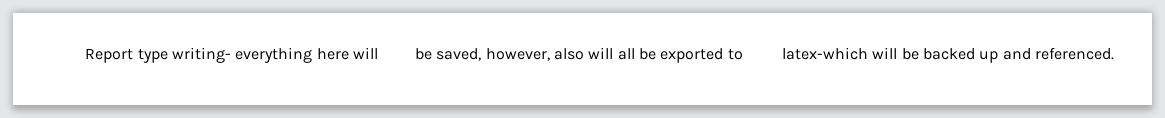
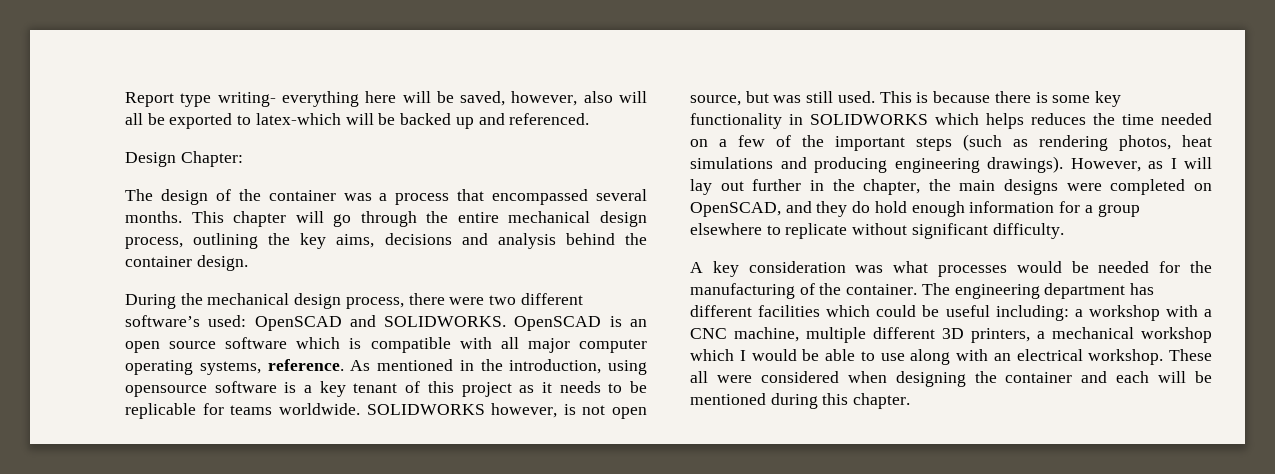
+ Design Chapter:
+ The design of the container was a process that encompassed several months. This chapter will go through the entire mechanical design process, outlining the key aims, decisions and analysis behind the container design.
+ During the mechanical design process, there were two different software’s used: OpenSCAD and SOLIDWORKS. OpenSCAD is an open source software which is compatible with all major computer operating systems, reference. As mentioned in the introduction, using opensource software is a key tenant of this project as it needs to be replicable for teams worldwide. SOLIDWORKS however, is not open source, but was still used. This is because there is some key functionality in SOLIDWORKS which helps reduces the time needed on a few of the important steps (such as rendering photos, heat simulations and producing engineering drawings). However, as I will lay out further in the chapter, the main designs were completed on OpenSCAD, and they do hold enough information for a group elsewhere to replicate without significant difficulty.
+ A key consideration was what processes would be needed for the manufacturing of the container. The engineering department has different facilities which could be useful including: a workshop with a CNC machine, multiple different 3D printers, a mechanical workshop which I would be able to use along with an electrical workshop. These all were considered when designing the container and each will be mentioned during this chapter.

